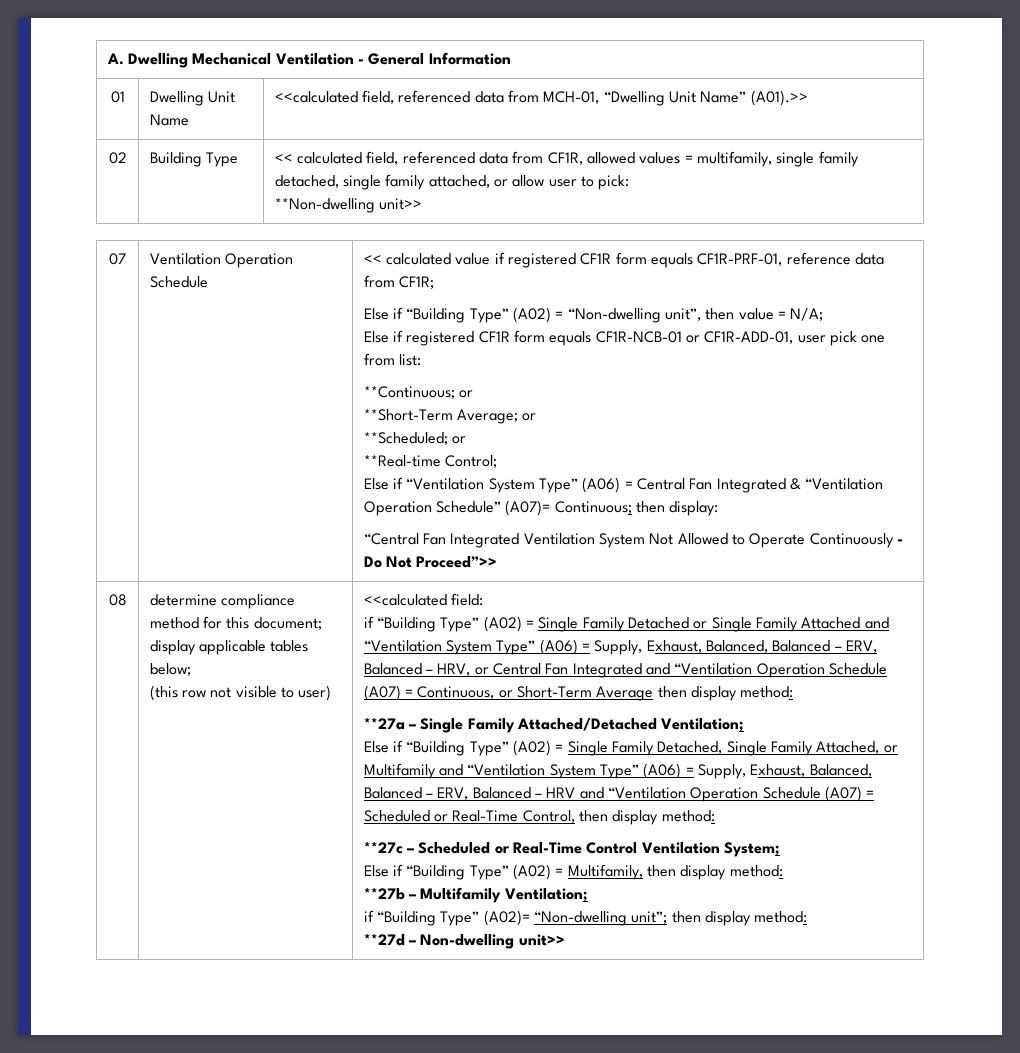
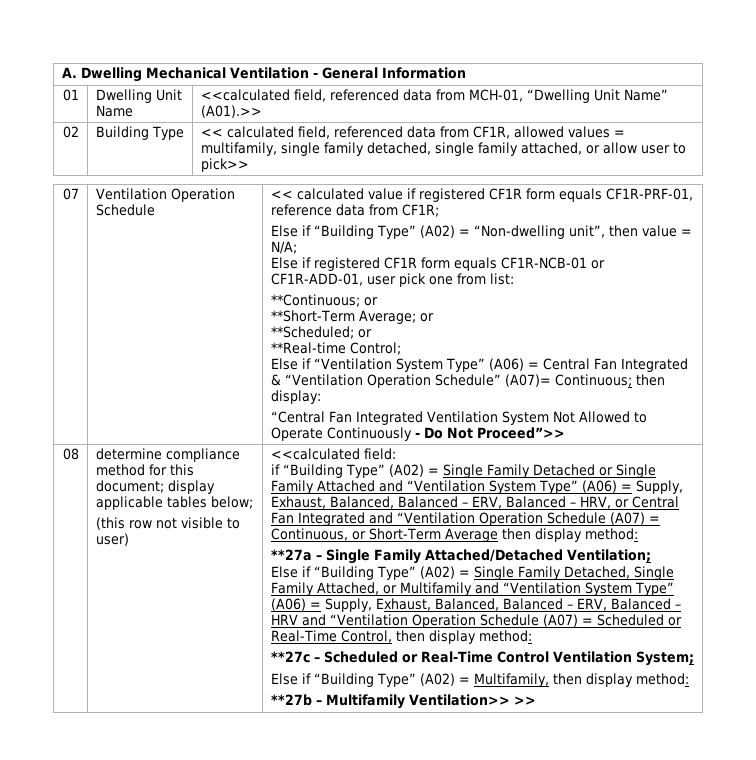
- 02 | Building Type | << calculated field, referenced data from CF1R, allowed values = multifamily, single family detached, single family attached, or allow user to pick:
- **Non-dwelling unit>>
+ 02 | Building Type | << calculated field, referenced data from CF1R, allowed values = multifamily, single family detached, single family attached, or allow user to pick>>
- **27b – Multifamily Ventilation;
- if “Building Type” (A02)= “Non-dwelling unit”; then display method:
- **27d – Non-dwelling unit>>
+ **27b – Multifamily Ventilation>> >>

